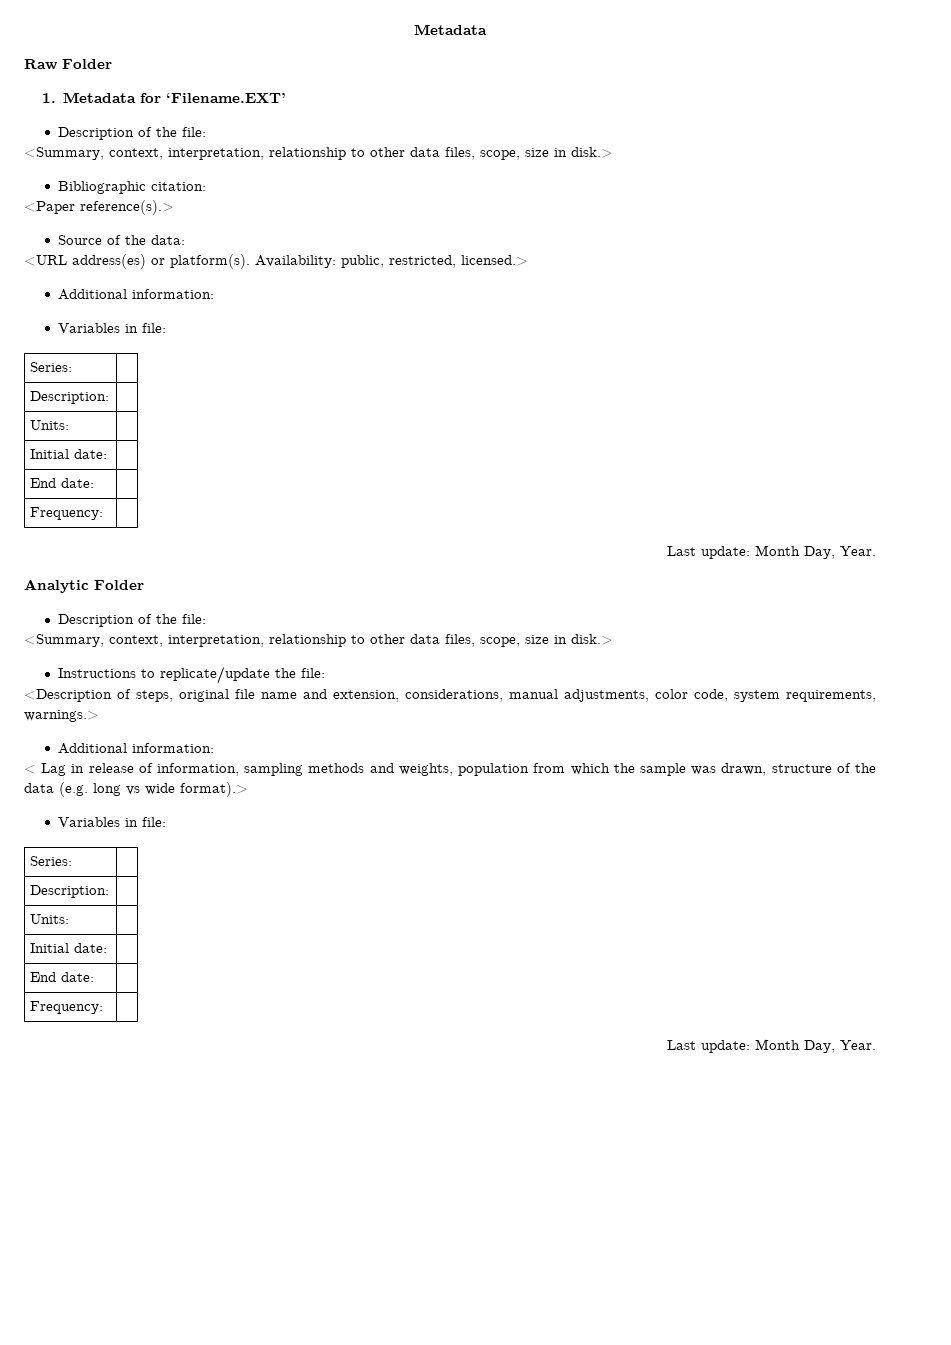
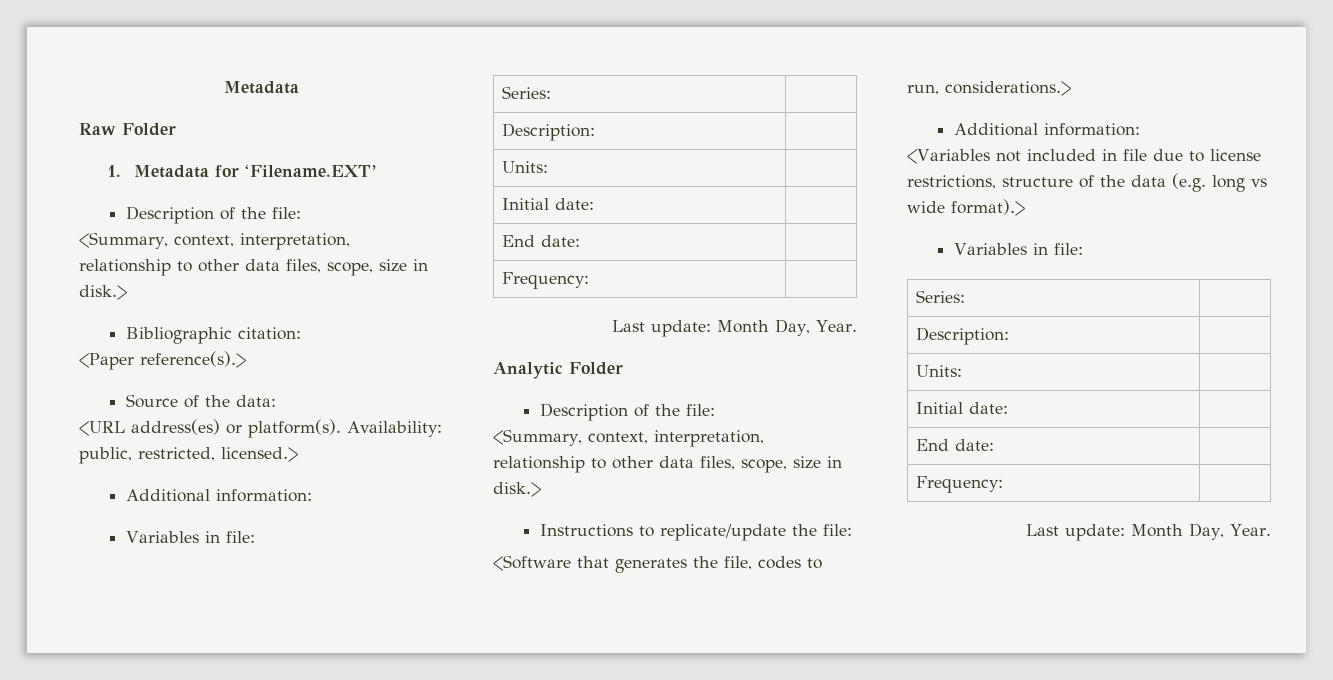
- <Description of steps, original file name and extension, considerations, manual adjustments, color code, system requirements, warnings.>
+ <Software that generates the file, codes to run, considerations.>
  Additional information:
- < Lag in release of information, sampling methods and weights, population from which the sample was drawn, structure of the data (e.g. long vs wide format).>
+ <Variables not included in file due to license restrictions, structure of the data (e.g. long vs wide format).>

